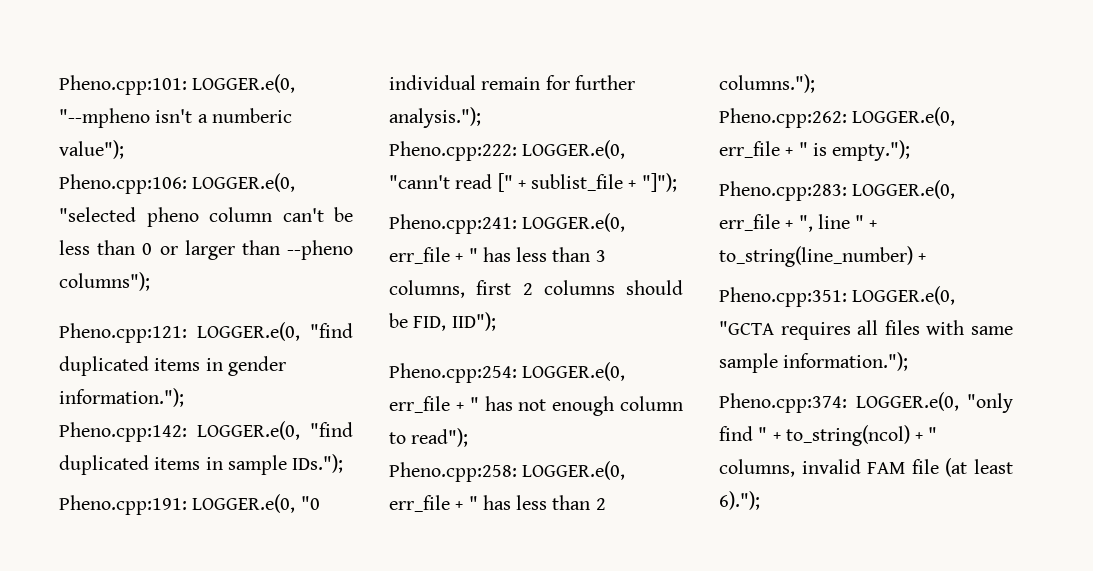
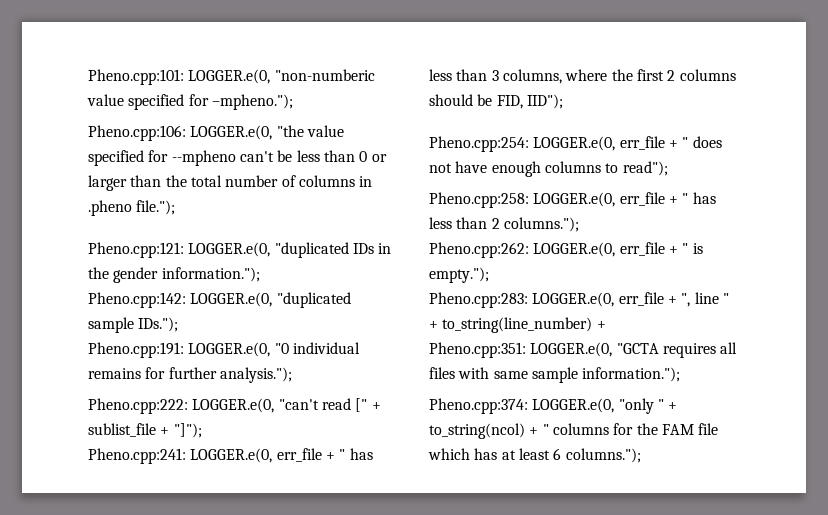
- Pheno.cpp:101: LOGGER.e(0, "--mpheno isn't a numberic value");
- Pheno.cpp:106: LOGGER.e(0, "selected pheno column can't be less than 0 or larger than --pheno columns");
- Pheno.cpp:121: LOGGER.e(0, "find duplicated items in gender information.");
+ Pheno.cpp:101: LOGGER.e(0, "non-numberic value specified for –mpheno.");
+ Pheno.cpp:106: LOGGER.e(0, "the value specified for --mpheno can't be less than 0 or larger than the total number of columns in .pheno file.");
+ Pheno.cpp:121: LOGGER.e(0, "duplicated IDs in the gender information.");
- Pheno.cpp:142: LOGGER.e(0, "find duplicated items in sample IDs.");
+ Pheno.cpp:142: LOGGER.e(0, "duplicated sample IDs.");
- Pheno.cpp:191: LOGGER.e(0, "0 individual remain for further analysis.");
+ Pheno.cpp:191: LOGGER.e(0, "0 individual remains for further analysis.");
- Pheno.cpp:222: LOGGER.e(0, "cann't read [" + sublist_file + "]");
+ Pheno.cpp:222: LOGGER.e(0, "can't read [" + sublist_file + "]");
- Pheno.cpp:241: LOGGER.e(0, err_file + " has less than 3 columns, first 2 columns should be FID, IID");
+ Pheno.cpp:241: LOGGER.e(0, err_file + " has less than 3 columns, where the first 2 columns should be FID, IID");
- Pheno.cpp:254: LOGGER.e(0, err_file + " has not enough column to read");
+ Pheno.cpp:254: LOGGER.e(0, err_file + " does not have enough columns to read");
- Pheno.cpp:374: LOGGER.e(0, "only find " + to_string(ncol) + " columns, invalid FAM file (at least 6).");
+ Pheno.cpp:374: LOGGER.e(0, "only " + to_string(ncol) + " columns for the FAM file which has at least 6 columns.");

